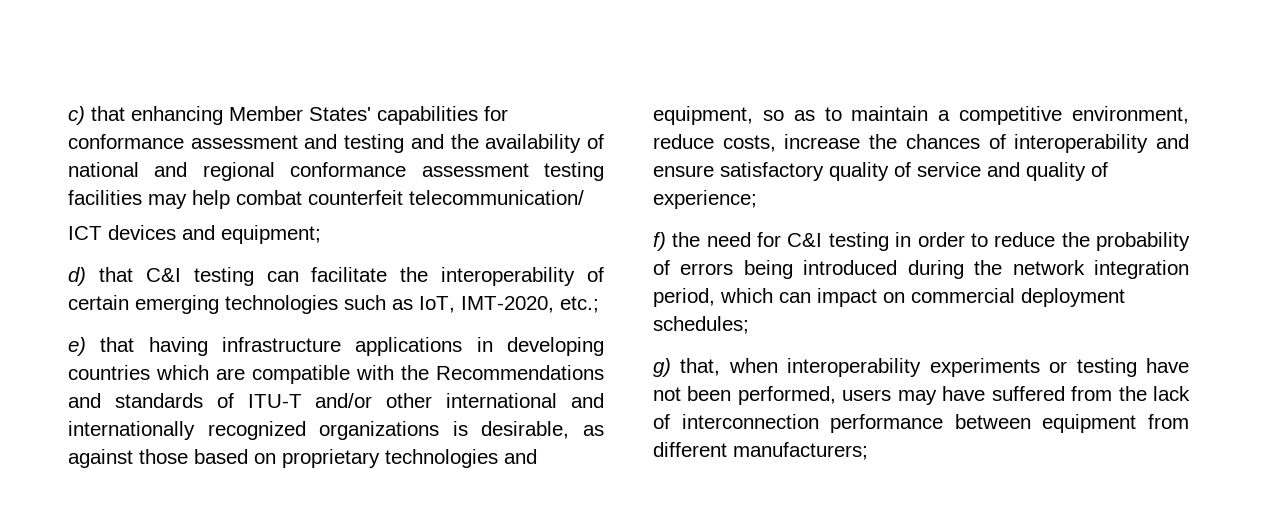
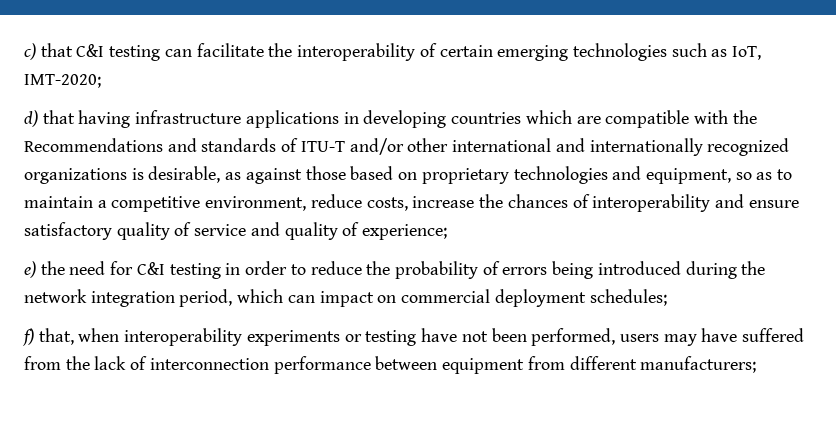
- c) that enhancing Member States' capabilities for conformance assessment and testing and the availability of national and regional conformance assessment testing facilities may help combat counterfeit telecommunication/
- ICT devices and equipment;
- d) that C&I testing can facilitate the interoperability of certain emerging technologies such as IoT, IMT-2020, etc.;
- e) that having infrastructure applications in developing countries which are compatible with the Recommendations and standards of ITU-T and/or other international and internationally recognized organizations is desirable, as against those based on proprietary technologies and equipment, so as to maintain a competitive environment, reduce costs, increase the chances of interoperability and ensure satisfactory quality of service and quality of experience;
+ c) that C&I testing can facilitate the interoperability of certain emerging technologies such as IoT, IMT-2020;
+ d) that having infrastructure applications in developing countries which are compatible with the Recommendations and standards of ITU-T and/or other international and internationally recognized organizations is desirable, as against those based on proprietary technologies and equipment, so as to maintain a competitive environment, reduce costs, increase the chances of interoperability and ensure satisfactory quality of service and quality of experience;
- f) the need for C&I testing in order to reduce the probability of errors being introduced during the network integration period, which can impact on commercial deployment schedules;
+ e) the need for C&I testing in order to reduce the probability of errors being introduced during the network integration period, which can impact on commercial deployment schedules;
- g) that, when interoperability experiments or testing have not been performed, users may have suffered from the lack of interconnection performance between equipment from different manufacturers;
+ f) that, when interoperability experiments or testing have not been performed, users may have suffered from the lack of interconnection performance between equipment from different manufacturers;

